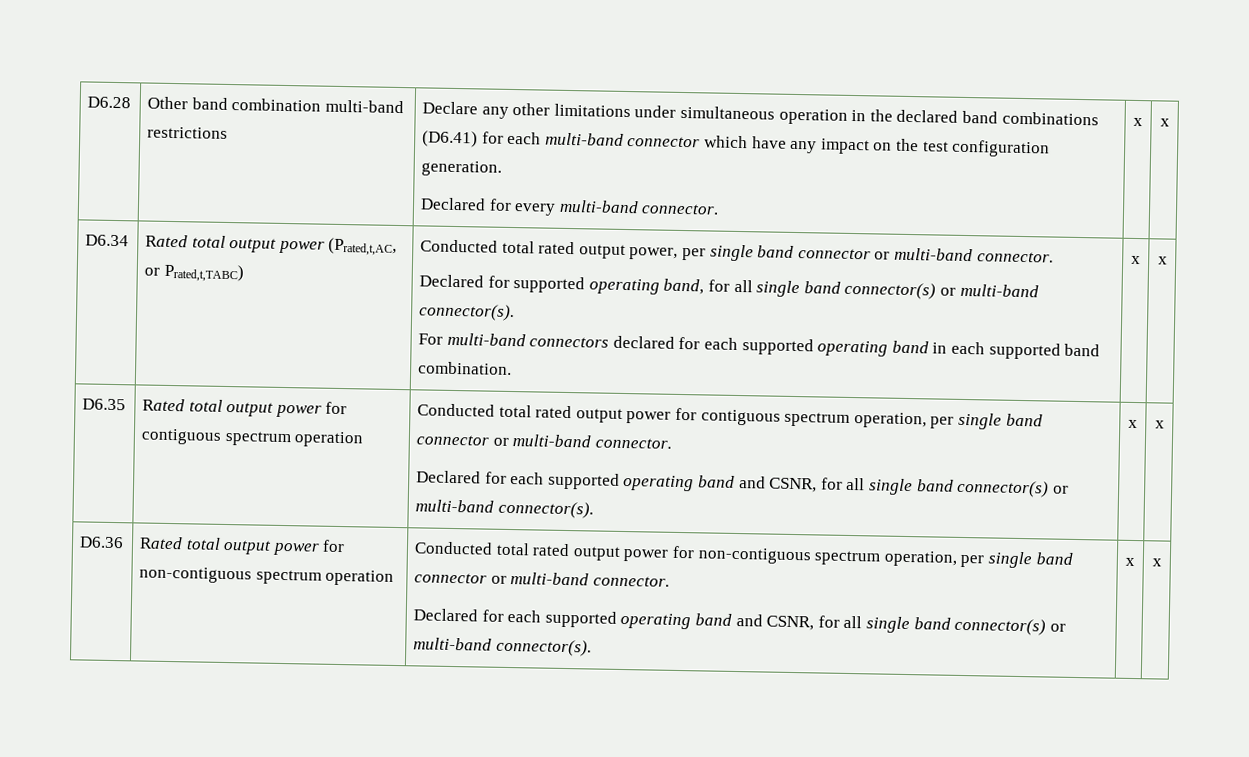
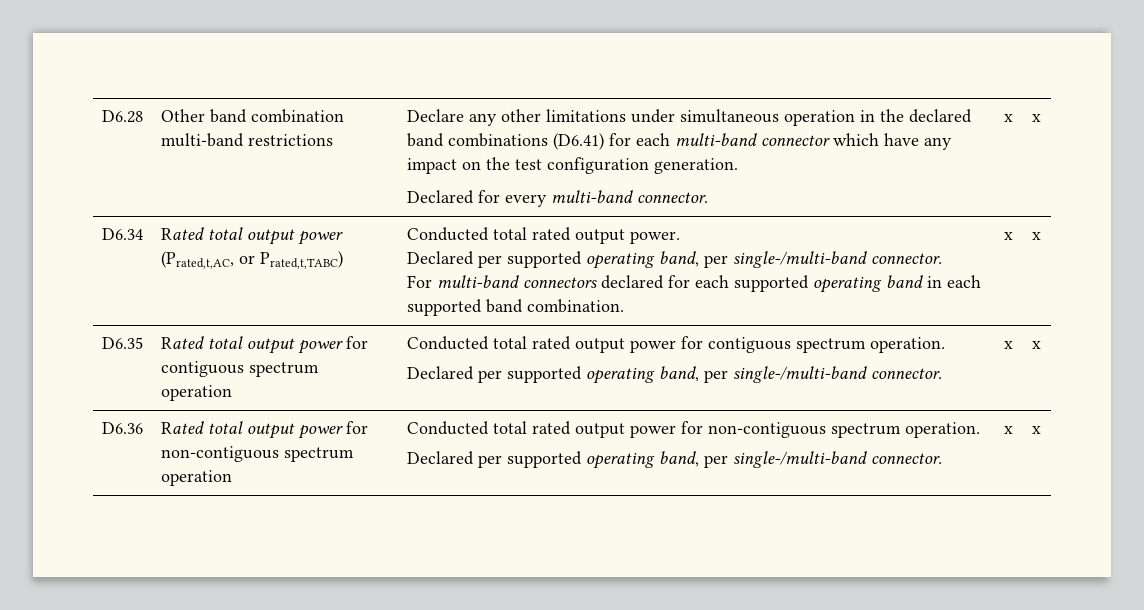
- Conducted total rated output power, per single band connector or multi-band connector.
- Declared for supported operating band, for all single band connector(s) or multi-band connector(s).
+ Conducted total rated output power.
+ Declared per supported operating band, per single-/multi-band connector.
- Conducted total rated output power for contiguous spectrum operation, per single band connector or multi-band connector.
- Declared for each supported operating band and CSNR, for all single band connector(s) or multi-band connector(s).
+ Conducted total rated output power for contiguous spectrum operation.
+ Declared per supported operating band, per single-/multi-band connector.
- Conducted total rated output power for non-contiguous spectrum operation, per single band connector or multi-band connector.
- Declared for each supported operating band and CSNR, for all single band connector(s) or multi-band connector(s).
+ Conducted total rated output power for non-contiguous spectrum operation.
+ Declared per supported operating band, per single-/multi-band connector.

